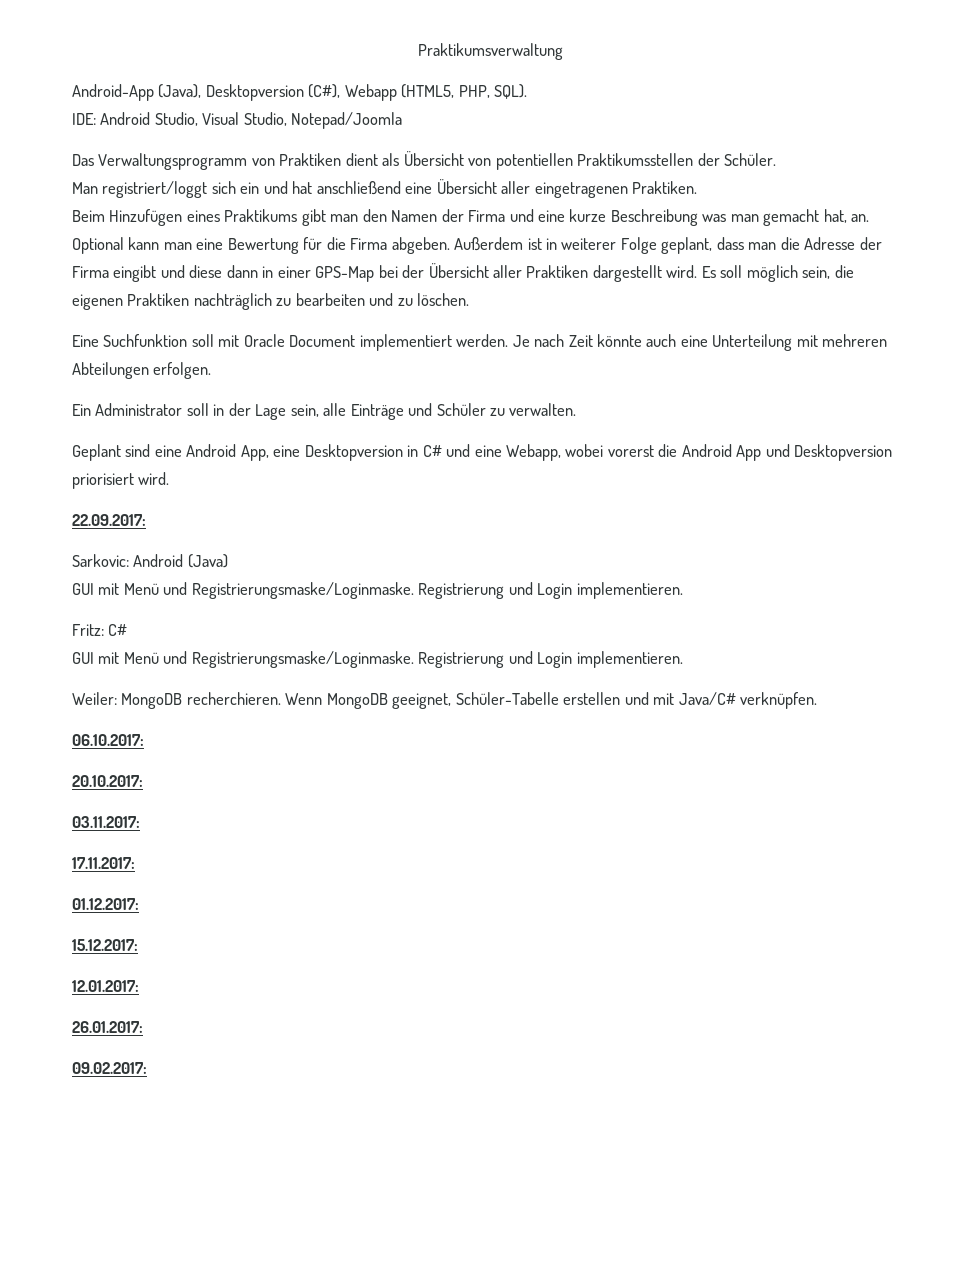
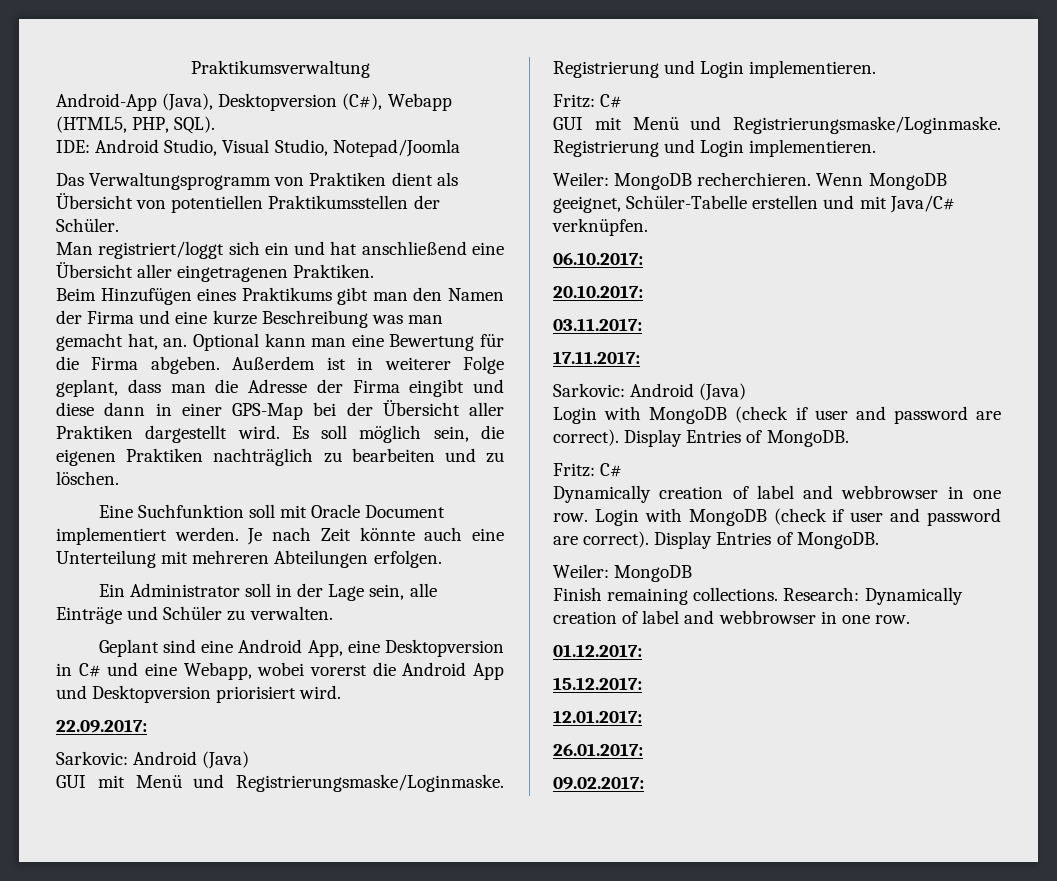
  17.11.2017:
+ Sarkovic: Android (Java)
+ Login with MongoDB (check if user and password are correct). Display Entries of MongoDB.
+ Fritz: C#
+ Dynamically creation of label and webbrowser in one row. Login with MongoDB (check if user and password are correct). Display Entries of MongoDB.
+ Weiler: MongoDB
+ Finish remaining collections. Research: Dynamically creation of label and webbrowser in one row.

